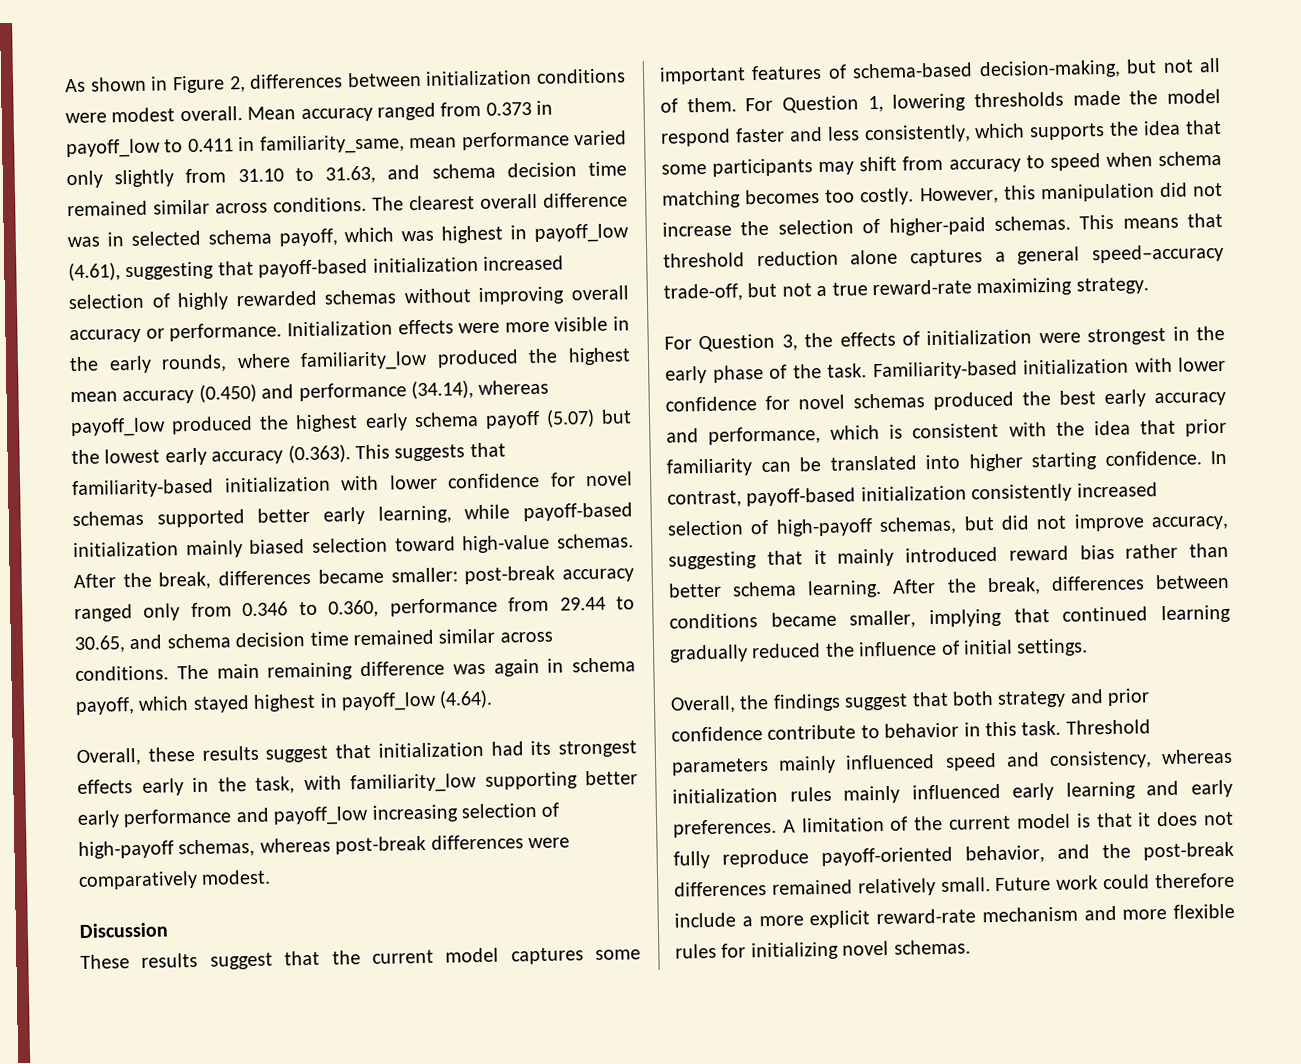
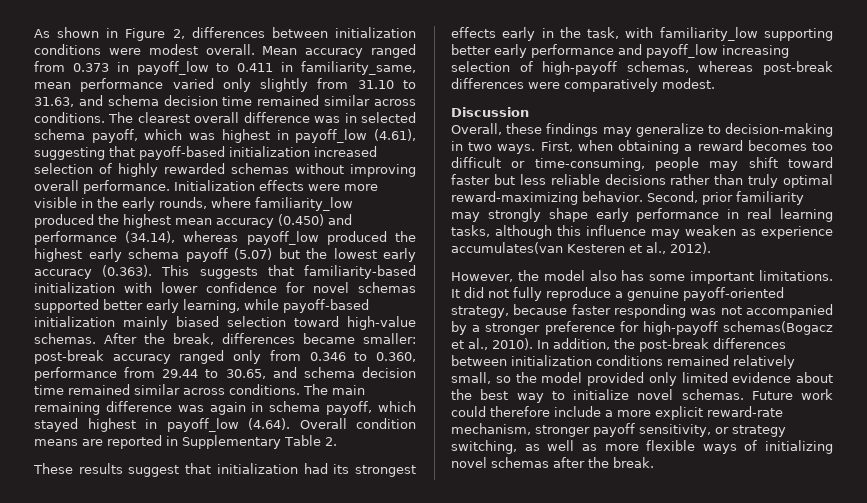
- The clearest overall difference was in selected schema payoff, which was highest in payoff_low (4.61), suggesting that payoff-based initialization increased selection of highly rewarded schemas without improving overall accuracy or performance.
+ The clearest overall difference was in selected schema payoff, which was highest in payoff_low (4.61), suggesting that payoff-based initialization increased selection of highly rewarded schemas without improving overall performance.
- The main remaining difference was again in schema payoff, which stayed highest in payoff_low (4.64).
- Overall, these results suggest that initialization had its strongest effects early in the task, with familiarity_low supporting better early performance and payoff_low increasing selection of high-payoff schemas, whereas post-break differences were comparatively modest.
+ The main remaining difference was again in schema payoff, which stayed highest in payoff_low (4.64). Overall condition means are reported in Supplementary Table 2.
+ These results suggest that initialization had its strongest effects early in the task, with familiarity_low supporting better early performance and payoff_low increasing selection of high-payoff schemas, whereas post-break differences were comparatively modest.
- These results suggest that the current model captures some important features of schema-based decision-making, but not all of them. For Question 1, lowering thresholds made the model respond faster and less consistently, which supports the idea that some participants may shift from accuracy to speed when schema matching becomes too costly. However, this manipulation did not increase the selection of higher-paid schemas. This means that threshold reduction alone captures a general speed–accuracy trade-off, but not a true reward-rate maximizing strategy.
- For Question 3, the effects of initialization were strongest in the early phase of the task. Familiarity-based initialization with lower confidence for novel schemas produced the best early accuracy and performance, which is consistent with the idea that prior familiarity can be translated into higher starting confidence. In contrast, payoff-based initialization consistently increased selection of high-payoff schemas, but did not improve accuracy, suggesting that it mainly introduced reward bias rather than better schema learning. After the break, differences between conditions became smaller, implying that continued learning gradually reduced the influence of initial settings.
- Overall, the findings suggest that both strategy and prior confidence contribute to behavior in this task. Threshold parameters mainly influenced speed and consistency, whereas initialization rules mainly influenced early learning and early preferences. A limitation of the current model is that it does not fully reproduce payoff-oriented behavior, and the post-break differences remained relatively small.
+ Overall, these findings may generalize to decision-making in two ways. First, when obtaining a reward becomes too difficult or time-consuming, people may shift toward faster but less reliable decisions rather than truly optimal reward-maximizing behavior. Second, prior familiarity may strongly shape early performance in real learning tasks, although this influence may weaken as experience accumulates(van Kesteren et al., 2012).
+ However, the model also has some important limitations. It did not fully reproduce a genuine payoff-oriented strategy, because faster responding was not accompanied by a stronger preference for high-payoff schemas(Bogacz et al., 2010). In addition, the post-break differences between initialization conditions remained relatively small, so the model provided only limited evidence about the best way to initialize novel schemas.
- Future work could therefore include a more explicit reward-rate mechanism and more flexible rules for initializing novel schemas.
+ Future work could therefore include a more explicit reward-rate mechanism, stronger payoff sensitivity, or strategy switching, as well as more flexible ways of initializing novel schemas after the break.

